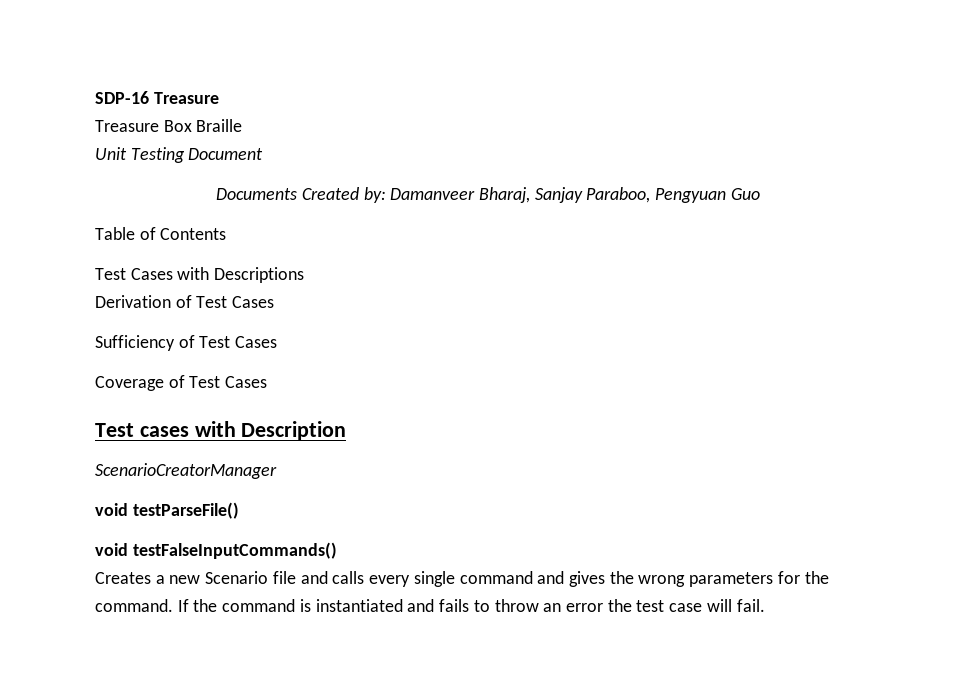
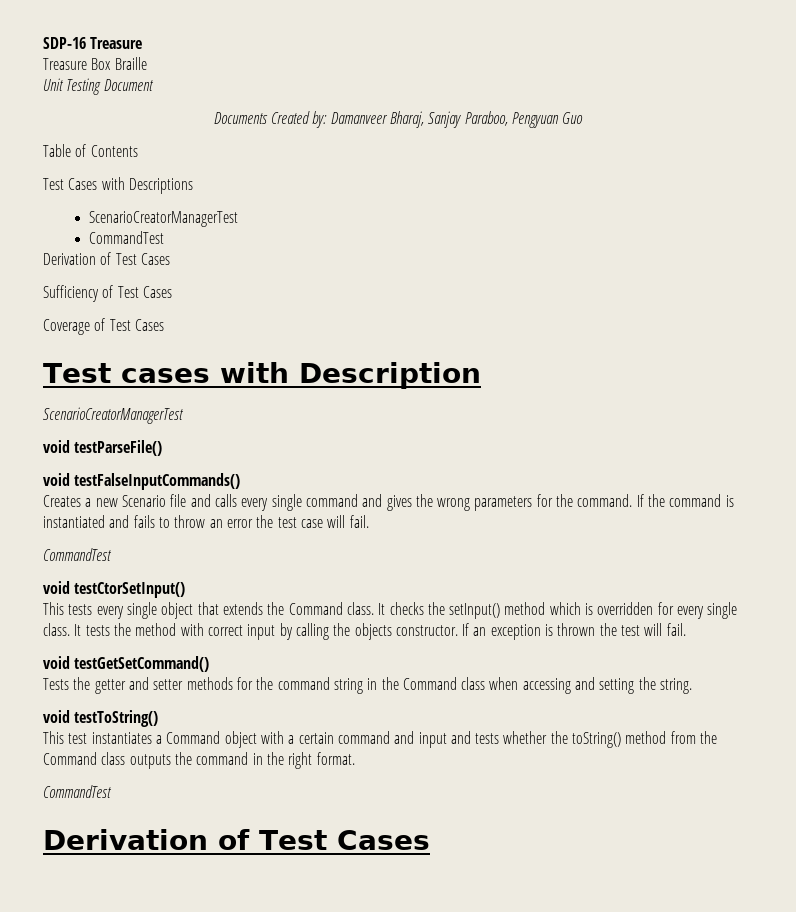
  Test Cases with Descriptions
+ ScenarioCreatorManagerTest
+ CommandTest
  Test cases with Description
- ScenarioCreatorManager
+ ScenarioCreatorManagerTest
  If the command is instantiated and fails to throw an error the test case will fail.
+ CommandTest
+ void testCtorSetInput()
+ This tests every single object that extends the Command class. It checks the setInput() method which is overridden for every single class. It tests the method with correct input by calling the objects constructor. If an exception is thrown the test will fail.
+ void testGetSetCommand()
+ Tests the getter and setter methods for the command string in the Command class when accessing and setting the string.
+ void testToString()
+ This test instantiates a Command object with a certain command and input and tests whether the toString() method from the Command class outputs the command in the right format.
+ CommandTest
+ Derivation of Test Cases

